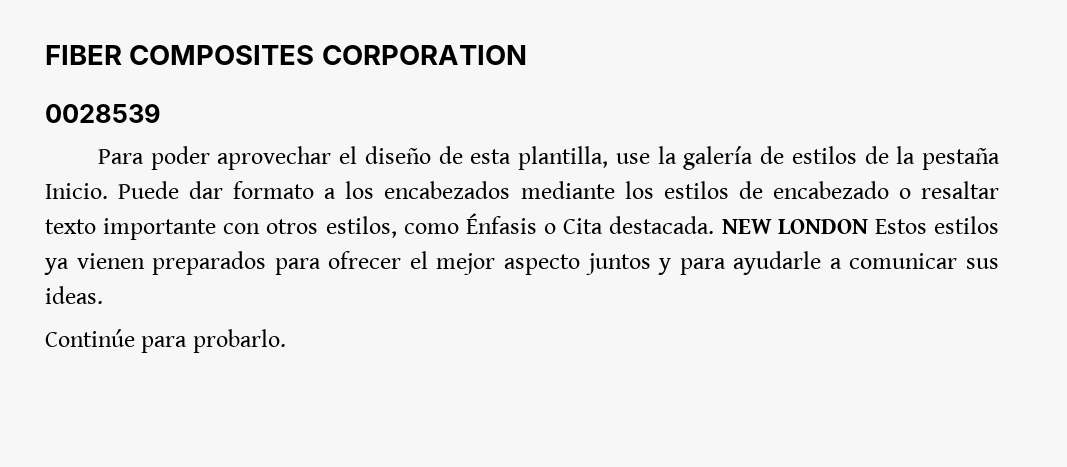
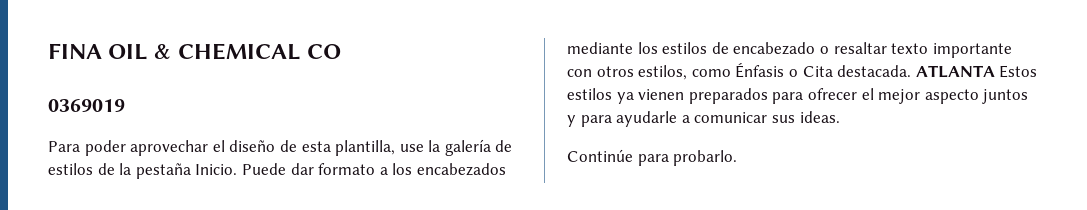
- FIBER COMPOSITES CORPORATION
- 0028539
+ FINA OIL & CHEMICAL CO
+ 0369019
- NEW LONDON Estos estilos ya vienen preparados para ofrecer el mejor aspecto juntos y para ayudarle a comunicar sus ideas.
+ ATLANTA Estos estilos ya vienen preparados para ofrecer el mejor aspecto juntos y para ayudarle a comunicar sus ideas.

